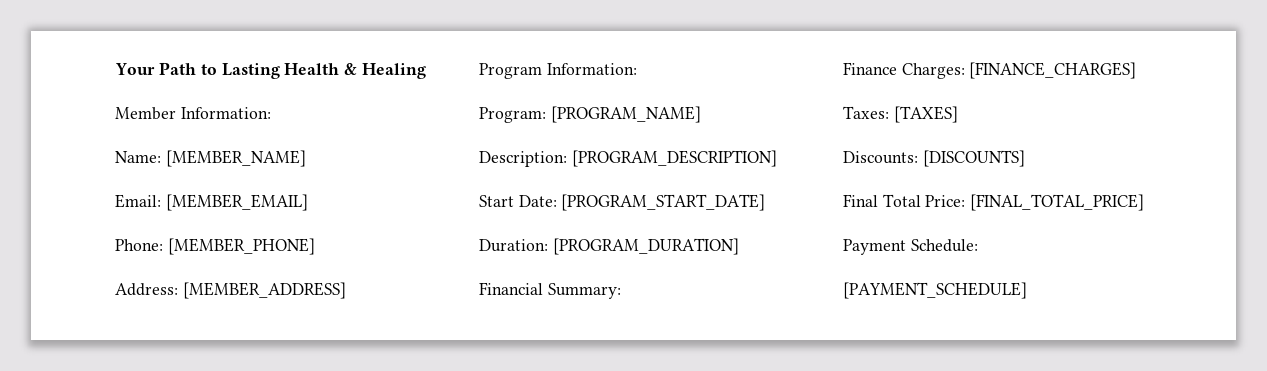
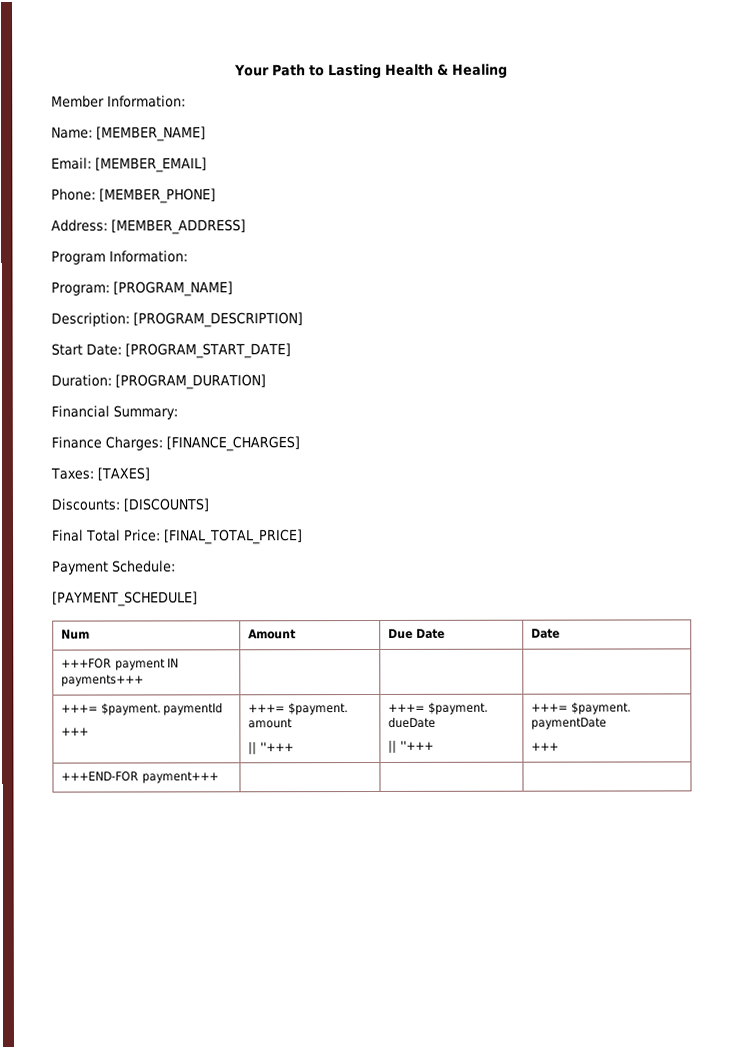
+ Num | Amount | Due Date | Date
+ +++FOR payment IN payments+++ | | |
+ +++= $payment. paymentId
+ +++ | +++= $payment. amount
+ || ''+++ | +++= $payment. dueDate
+ || ''+++ | +++= $payment. paymentDate
+ +++
+ +++END-FOR payment+++ | | |

